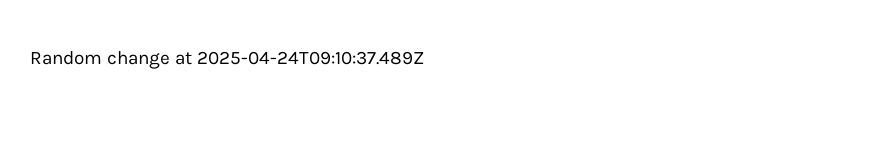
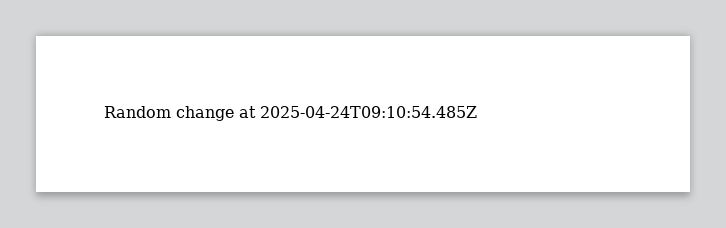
- Random change at 2025-04-24T09:10:37.489Z
+ Random change at 2025-04-24T09:10:54.485Z

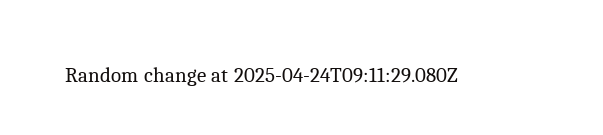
- Random change at 2025-04-24T09:10:54.485Z
+ Random change at 2025-04-24T09:11:29.080Z

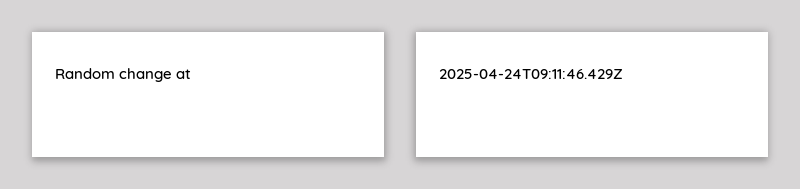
- Random change at 2025-04-24T09:11:29.080Z
+ Random change at 2025-04-24T09:11:46.429Z

